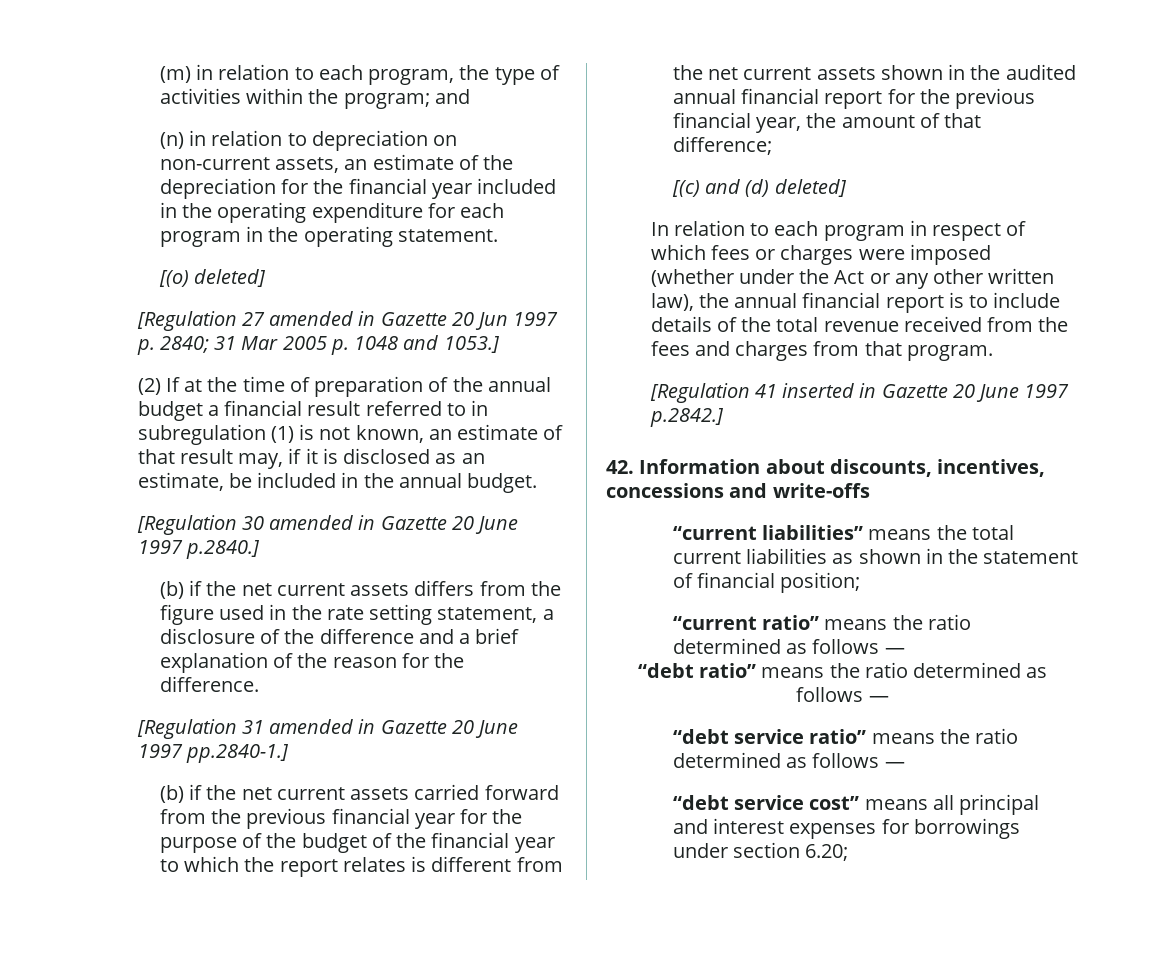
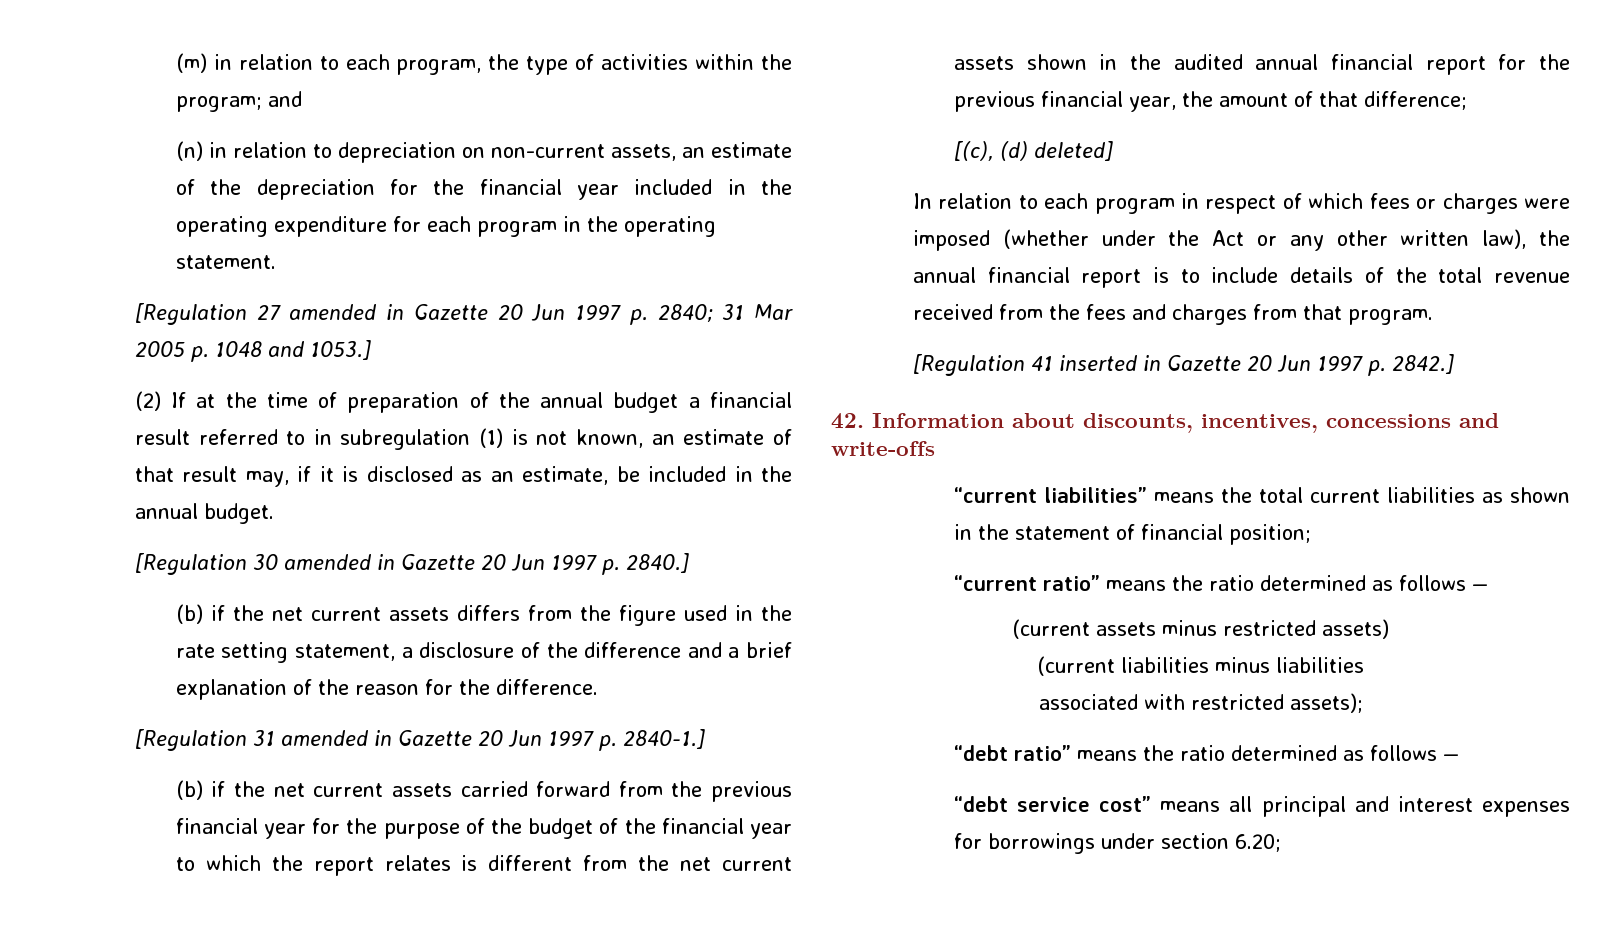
- [(o) deleted]
- [Regulation 30 amended in Gazette 20 June 1997 p.2840.]
+ [Regulation 30 amended in Gazette 20 Jun 1997 p. 2840.]
- [Regulation 31 amended in Gazette 20 June 1997 pp.2840-1.]
+ [Regulation 31 amended in Gazette 20 Jun 1997 p. 2840-1.]
- [(c) and (d) deleted]
+ [(c), (d) deleted]
- [Regulation 41 inserted in Gazette 20 June 1997 p.2842.]
+ [Regulation 41 inserted in Gazette 20 Jun 1997 p. 2842.]
+ (current assets minus restricted assets)
+ (current liabilities minus liabilities
+ associated with restricted assets);
  “debt ratio” means the ratio determined as follows —
- “debt service ratio” means the ratio determined as follows —

